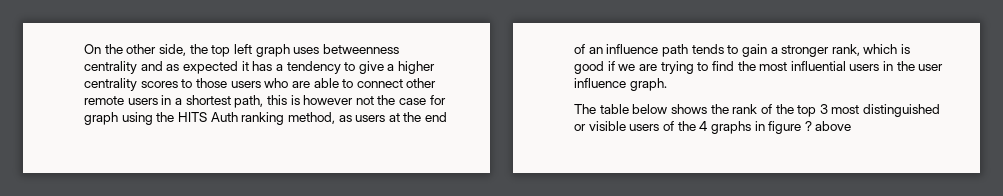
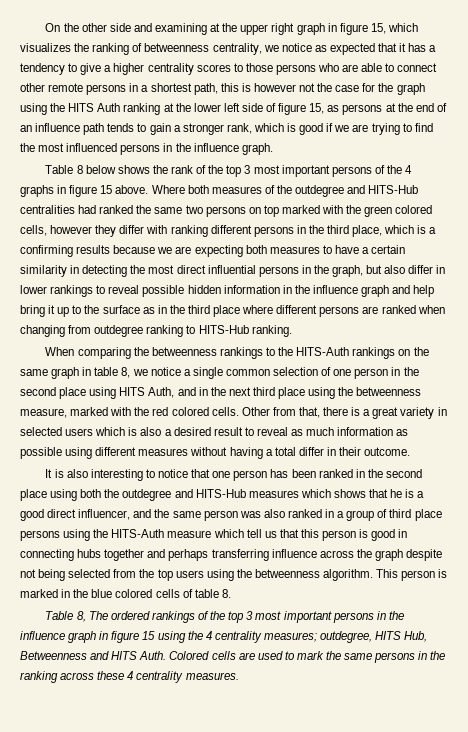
- On the other side, the top left graph uses betweenness centrality and as expected it has a tendency to give a higher centrality scores to those users who are able to connect other remote users in a shortest path, this is however not the case for graph using the HITS Auth ranking method, as users at the end of an influence path tends to gain a stronger rank, which is good if we are trying to find the most influential users in the user influence graph.
+ On the other side and examining at the upper right graph in figure 15, which visualizes the ranking of betweenness centrality, we notice as expected that it has a tendency to give a higher centrality scores to those persons who are able to connect other remote persons in a shortest path, this is however not the case for the graph using the HITS Auth ranking at the lower left side of figure 15, as persons at the end of an influence path tends to gain a stronger rank, which is good if we are trying to find the most influenced persons in the influence graph.
- The table below shows the rank of the top 3 most distinguished or visible users of the 4 graphs in figure ? above
+ Table 8 below shows the rank of the top 3 most important persons of the 4 graphs in figure 15 above. Where both measures of the outdegree and HITS-Hub centralities had ranked the same two persons on top marked with the green colored cells, however they differ with ranking different persons in the third place, which is a confirming results because we are expecting both measures to have a certain similarity in detecting the most direct influential persons in the graph, but also differ in lower rankings to reveal possible hidden information in the influence graph and help bring it up to the surface as in the third place where different persons are ranked when changing from outdegree ranking to HITS-Hub ranking.
+ When comparing the betweenness rankings to the HITS-Auth rankings on the same graph in table 8, we notice a single common selection of one person in the second place using HITS Auth, and in the next third place using the betweenness measure, marked with the red colored cells. Other from that, there is a great variety in selected users which is also a desired result to reveal as much information as possible using different measures without having a total differ in their outcome.
+ It is also interesting to notice that one person has been ranked in the second place using both the outdegree and HITS-Hub measures which shows that he is a good direct influencer, and the same person was also ranked in a group of third place persons using the HITS-Auth measure which tell us that this person is good in connecting hubs together and perhaps transferring influence across the graph despite not being selected from the top users using the betweenness algorithm. This person is marked in the blue colored cells of table 8.
+ Table 8, The ordered rankings of the top 3 most important persons in the influence graph in figure 15 using the 4 centrality measures; outdegree, HITS Hub, Betweenness and HITS Auth. Colored cells are used to mark the same persons in the ranking across these 4 centrality measures.

